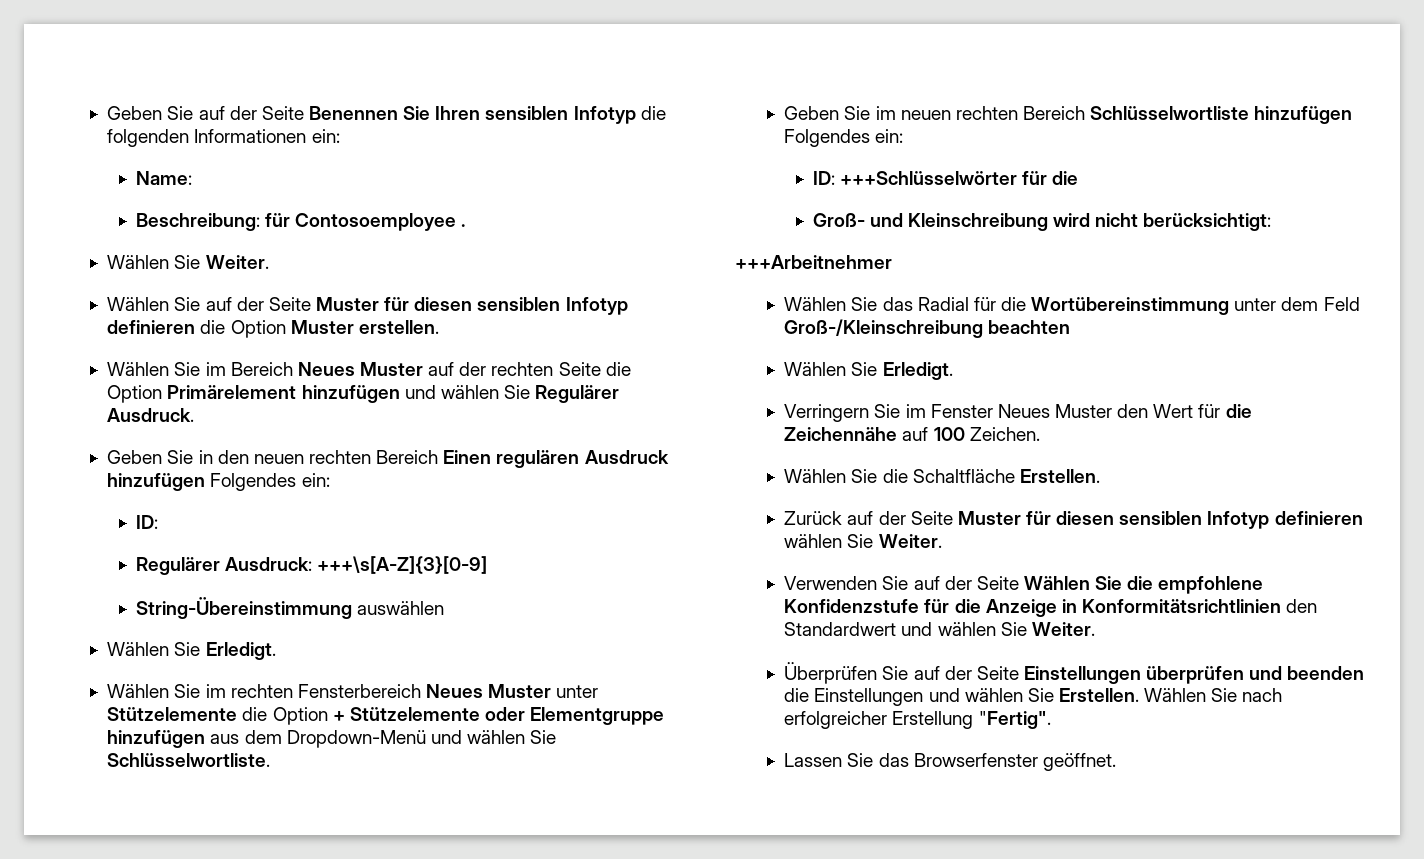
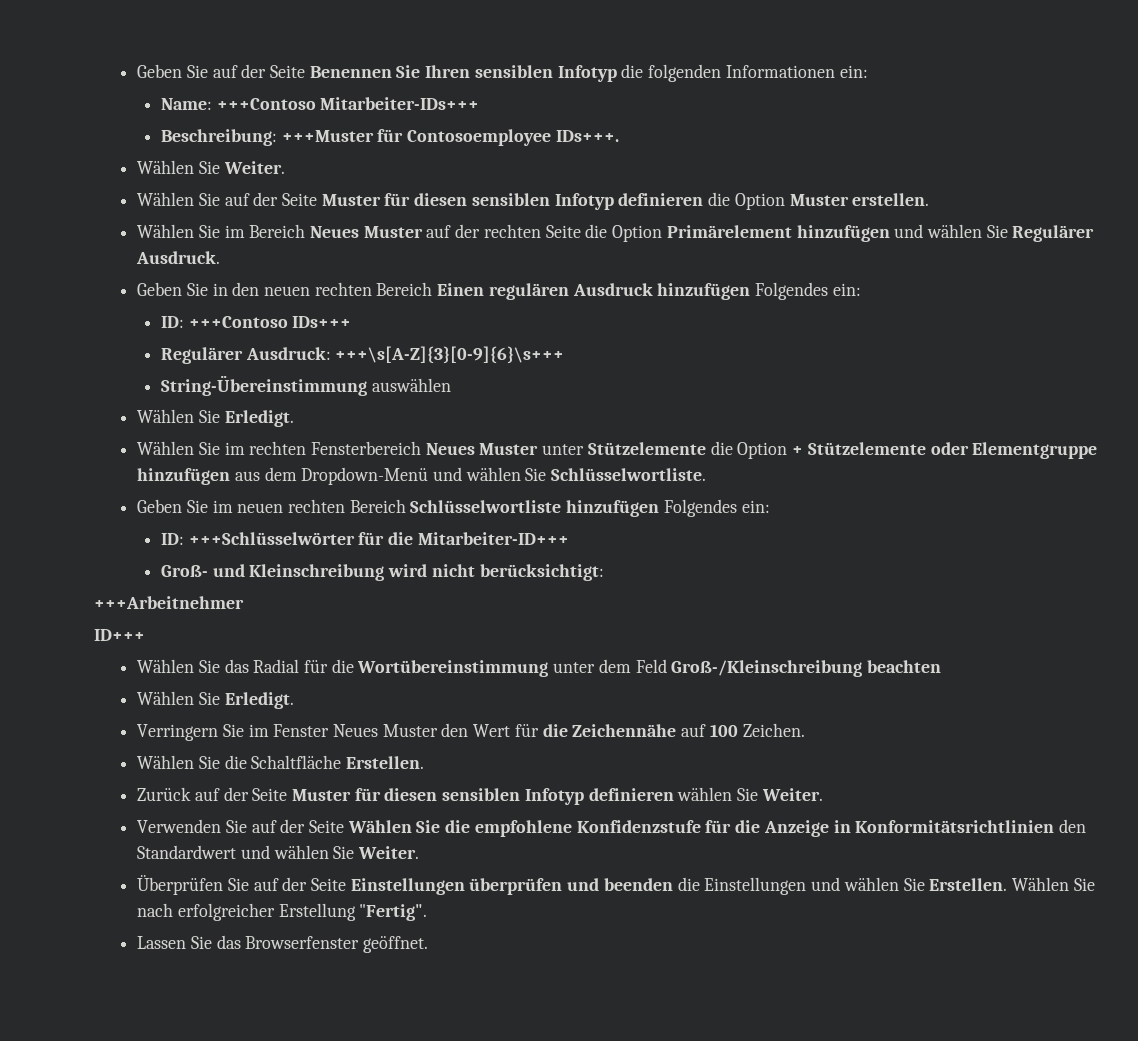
- Name:
+ Name: +++Contoso Mitarbeiter-IDs+++
- Beschreibung: für Contosoemployee .
+ Beschreibung: +++Muster für Contosoemployee IDs+++.
  Geben Sie in den neuen rechten Bereich Einen regulären Ausdruck hinzufügen Folgendes ein:
- ID:
+ ID: +++Contoso IDs+++
- Regulärer Ausdruck: +++\s[A-Z]{3}[0-9]
+ Regulärer Ausdruck: +++\s[A-Z]{3}[0-9]{6}\s+++
- ID: +++Schlüsselwörter für die
+ ID: +++Schlüsselwörter für die Mitarbeiter-ID+++
+ ID+++

